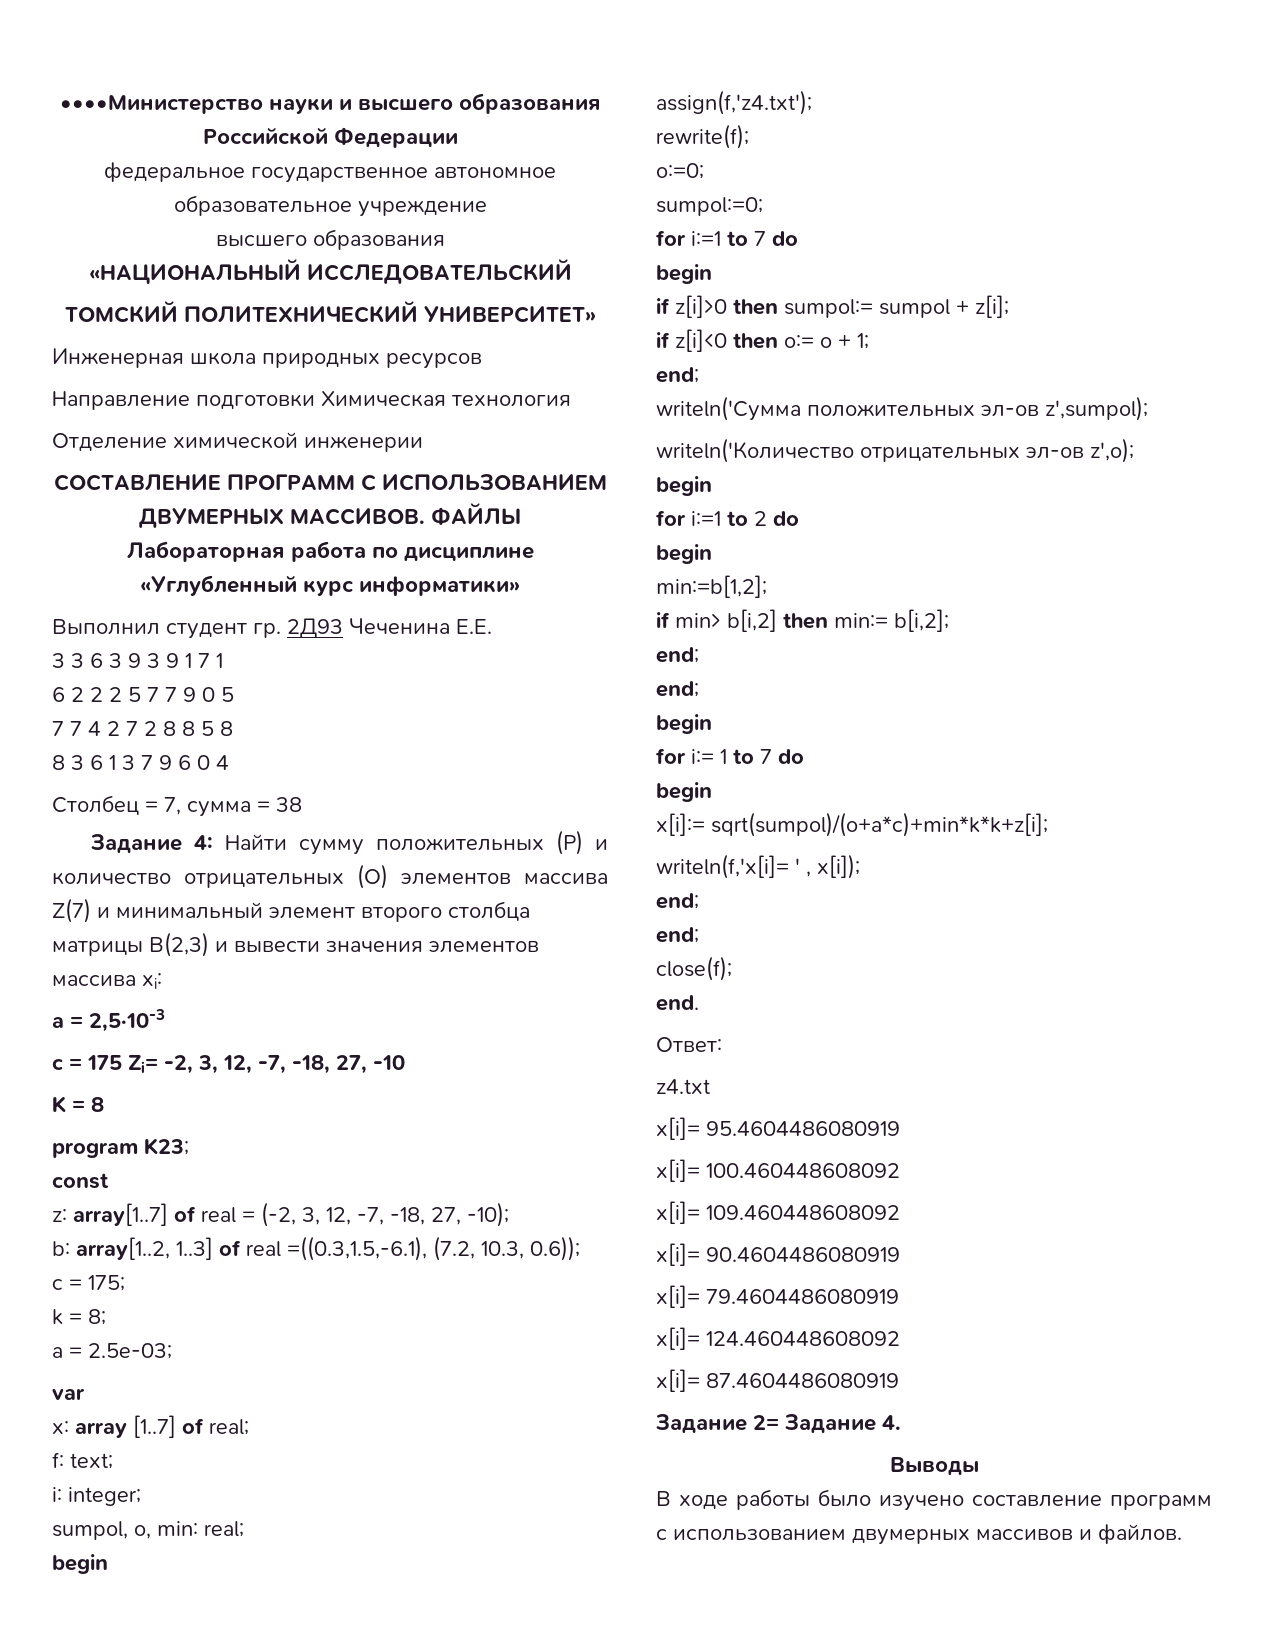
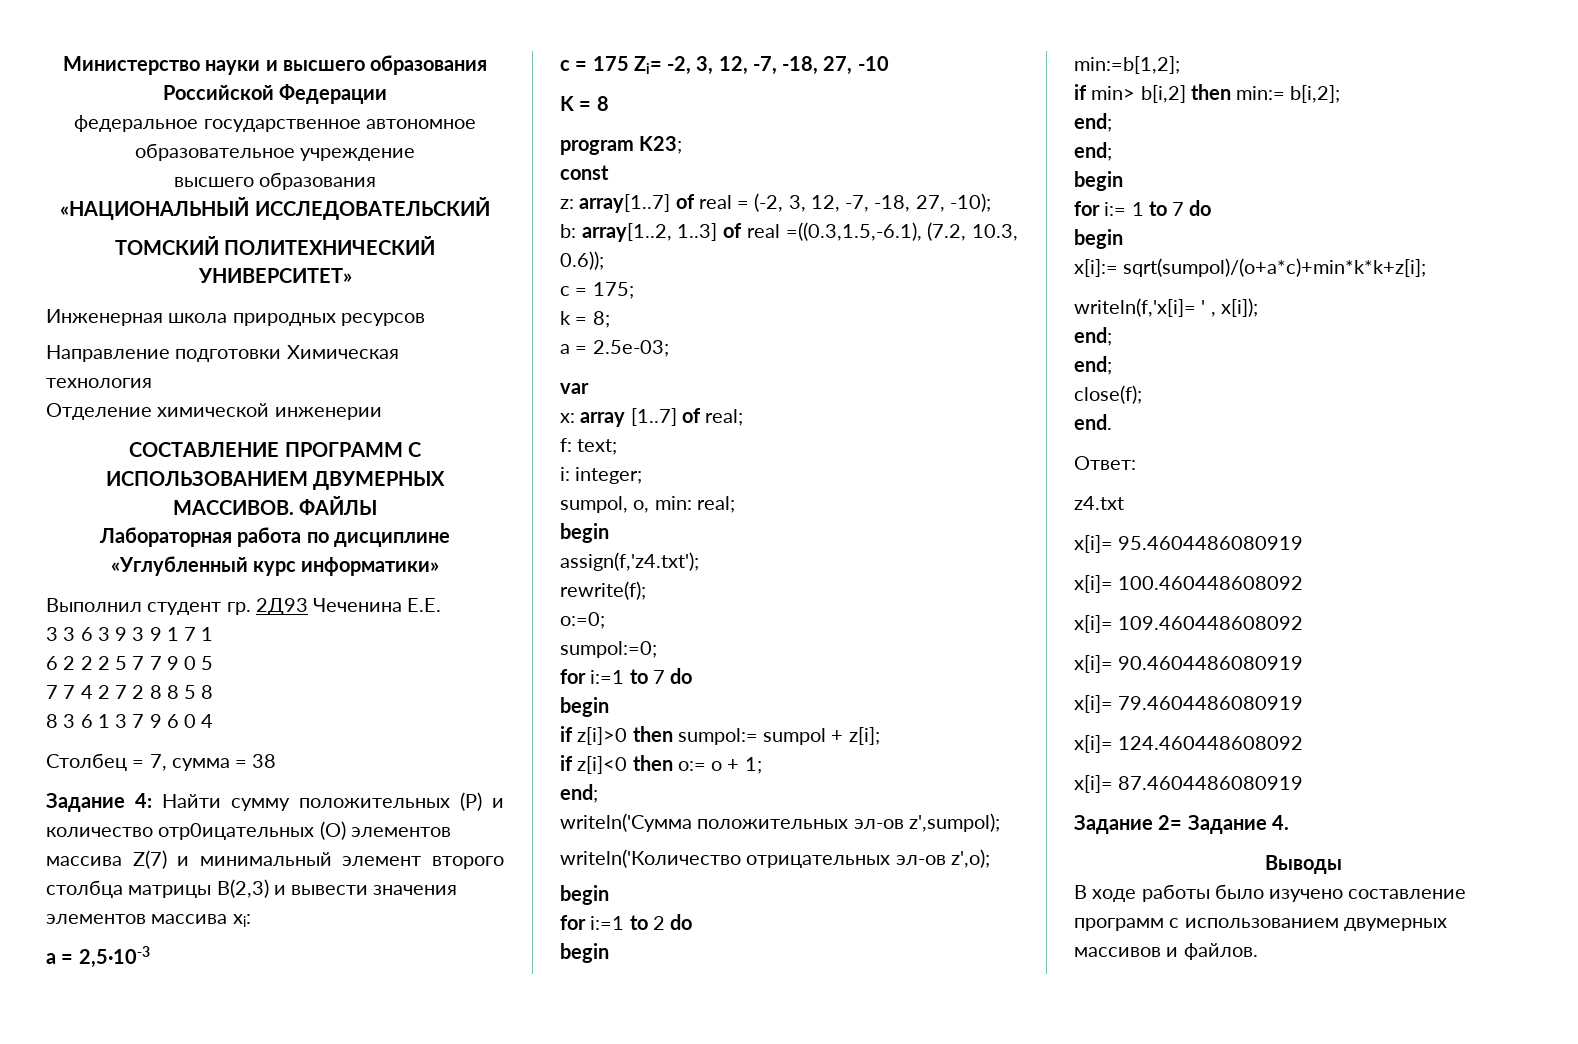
- ••••Министерство науки и высшего образования Российской Федерации
+ Министерство науки и высшего образования Российской Федерации
- Задание 4: Найти сумму положительных (P) и количество отрицательных (О) элементов массива Z(7) и минимальный элемент второго столбца матрицы В(2,3) и вывести значения элементов массива xi:
+ Задание 4: Найти сумму положительных (P) и количество отр0ицательных (О) элементов массива Z(7) и минимальный элемент второго столбца матрицы В(2,3) и вывести значения элементов массива xi:

